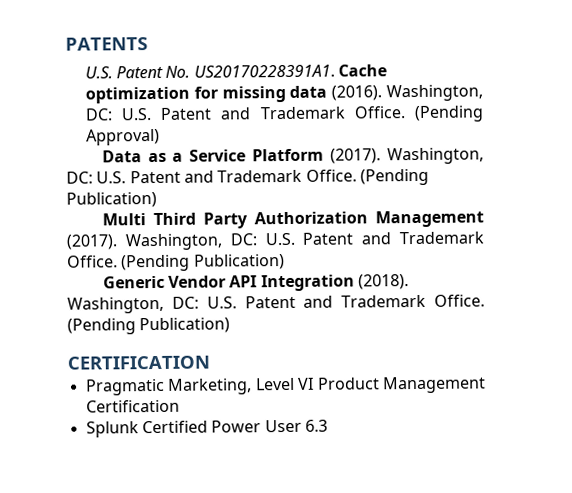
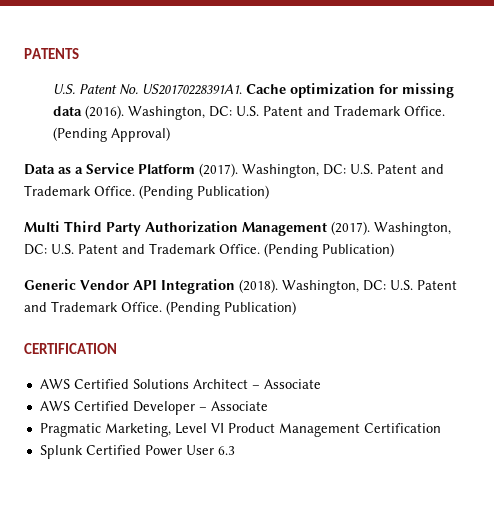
+ AWS Certified Solutions Architect – Associate
+ AWS Certified Developer – Associate

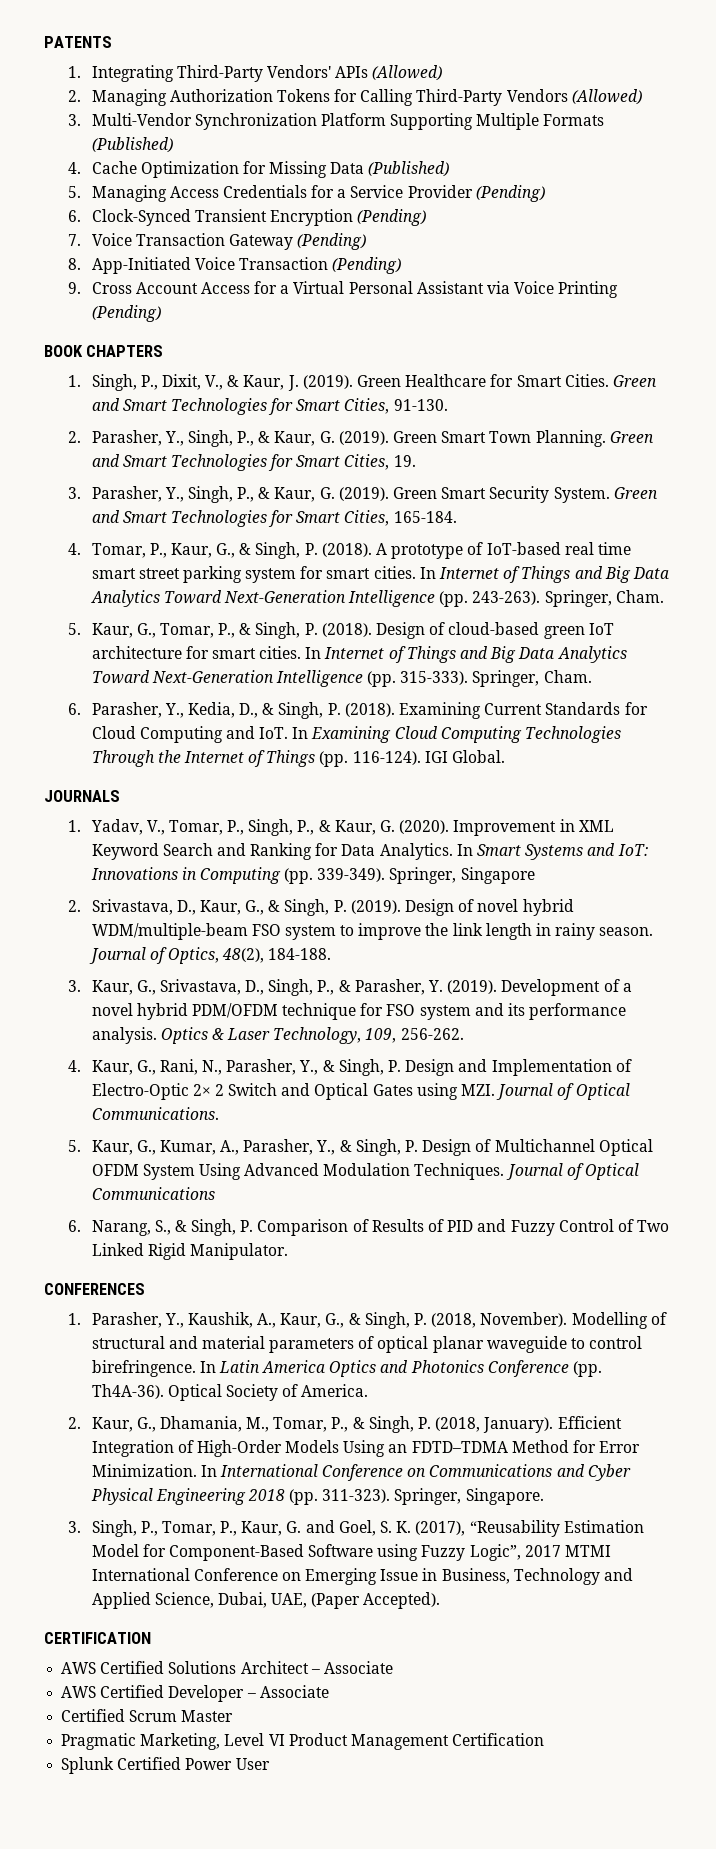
- U.S. Patent No. US20170228391A1. Cache optimization for missing data (2016). Washington, DC: U.S. Patent and Trademark Office. (Pending Approval)
- Data as a Service Platform (2017). Washington, DC: U.S. Patent and Trademark Office. (Pending Publication)
- Multi Third Party Authorization Management (2017). Washington, DC: U.S. Patent and Trademark Office. (Pending Publication)
- Generic Vendor API Integration (2018). Washington, DC: U.S. Patent and Trademark Office. (Pending Publication)
+ 1. Integrating Third-Party Vendors' APIs (Allowed)
+ 2. Managing Authorization Tokens for Calling Third-Party Vendors (Allowed)
+ 3. Multi-Vendor Synchronization Platform Supporting Multiple Formats (Published)
+ 4. Cache Optimization for Missing Data (Published)
+ 5. Managing Access Credentials for a Service Provider (Pending)
+ 6. Clock-Synced Transient Encryption (Pending)
+ 7. Voice Transaction Gateway (Pending)
+ 8. App-Initiated Voice Transaction (Pending)
+ 9. Cross Account Access for a Virtual Personal Assistant via Voice Printing (Pending)
+ BOOK CHAPTERS
+ 1. Singh, P., Dixit, V., & Kaur, J. (2019). Green Healthcare for Smart Cities. Green and Smart Technologies for Smart Cities, 91-130.
+ 2. Parasher, Y., Singh, P., & Kaur, G. (2019). Green Smart Town Planning. Green and Smart Technologies for Smart Cities, 19.
+ 3. Parasher, Y., Singh, P., & Kaur, G. (2019). Green Smart Security System. Green and Smart Technologies for Smart Cities, 165-184.
+ 4. Tomar, P., Kaur, G., & Singh, P. (2018). A prototype of IoT-based real time smart street parking system for smart cities. In Internet of Things and Big Data Analytics Toward Next-Generation Intelligence (pp. 243-263). Springer, Cham.
+ 5. Kaur, G., Tomar, P., & Singh, P. (2018). Design of cloud-based green IoT architecture for smart cities. In Internet of Things and Big Data Analytics Toward Next-Generation Intelligence (pp. 315-333). Springer, Cham.
+ 6. Parasher, Y., Kedia, D., & Singh, P. (2018). Examining Current Standards for Cloud Computing and IoT. In Examining Cloud Computing Technologies Through the Internet of Things (pp. 116-124). IGI Global.
+ JOURNALS
+ 1. Yadav, V., Tomar, P., Singh, P., & Kaur, G. (2020). Improvement in XML Keyword Search and Ranking for Data Analytics. In Smart Systems and IoT: Innovations in Computing (pp. 339-349). Springer, Singapore
+ 2. Srivastava, D., Kaur, G., & Singh, P. (2019). Design of novel hybrid WDM/multiple-beam FSO system to improve the link length in rainy season. Journal of Optics, 48(2), 184-188.
+ 3. Kaur, G., Srivastava, D., Singh, P., & Parasher, Y. (2019). Development of a novel hybrid PDM/OFDM technique for FSO system and its performance analysis. Optics & Laser Technology, 109, 256-262.
+ 4. Kaur, G., Rani, N., Parasher, Y., & Singh, P. Design and Implementation of Electro-Optic 2× 2 Switch and Optical Gates using MZI. Journal of Optical Communications.
+ 5. Kaur, G., Kumar, A., Parasher, Y., & Singh, P. Design of Multichannel Optical OFDM System Using Advanced Modulation Techniques. Journal of Optical Communications
+ 6. Narang, S., & Singh, P. Comparison of Results of PID and Fuzzy Control of Two Linked Rigid Manipulator.
+ CONFERENCES
+ 1. Parasher, Y., Kaushik, A., Kaur, G., & Singh, P. (2018, November). Modelling of structural and material parameters of optical planar waveguide to control birefringence. In Latin America Optics and Photonics Conference (pp. Th4A-36). Optical Society of America.
+ 2. Kaur, G., Dhamania, M., Tomar, P., & Singh, P. (2018, January). Efficient Integration of High-Order Models Using an FDTD–TDMA Method for Error Minimization. In International Conference on Communications and Cyber Physical Engineering 2018 (pp. 311-323). Springer, Singapore.
+ 3. Singh, P., Tomar, P., Kaur, G. and Goel, S. K. (2017), “Reusability Estimation Model for Component-Based Software using Fuzzy Logic”, 2017 MTMI International Conference on Emerging Issue in Business, Technology and Applied Science, Dubai, UAE, (Paper Accepted).
+ Certified Scrum Master
- Splunk Certified Power User 6.3
+ Splunk Certified Power User

